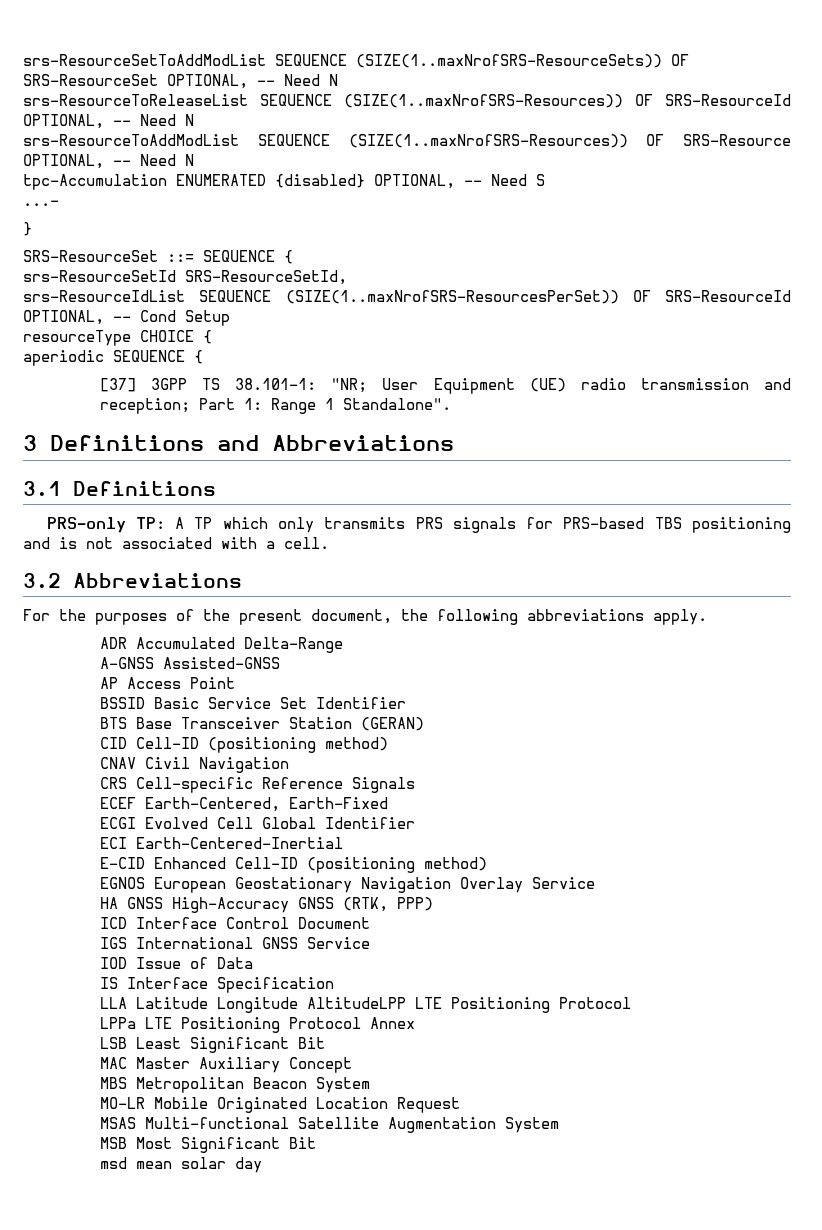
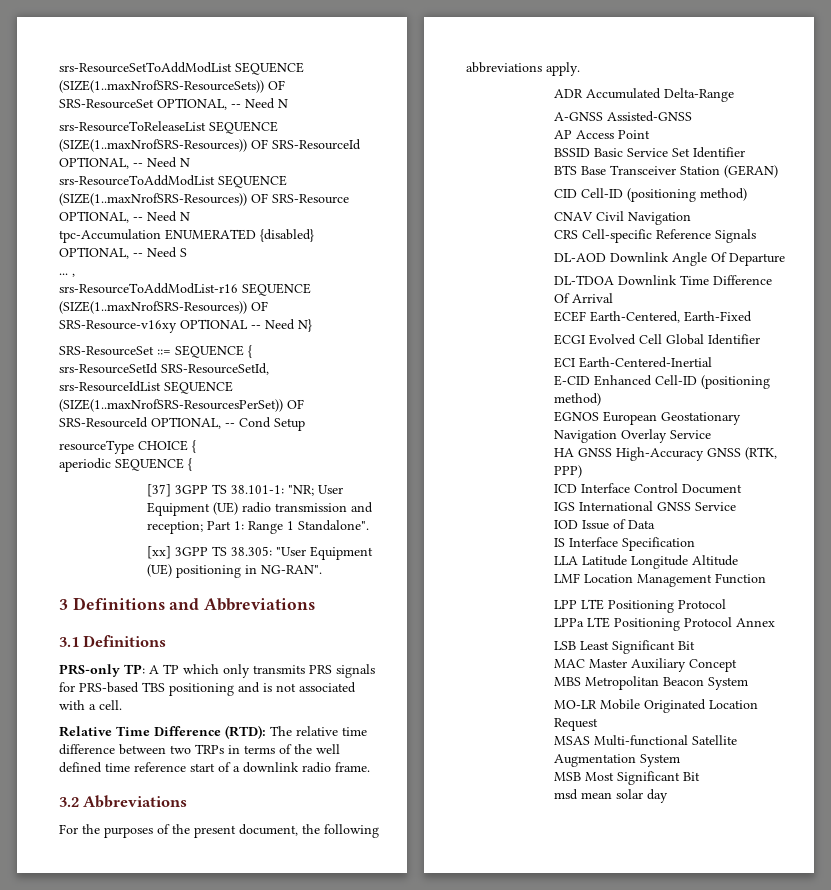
- ...-
- }
+ ... ,
+ srs-ResourceToAddModList-r16 SEQUENCE (SIZE(1..maxNrofSRS-Resources)) OF SRS-Resource-v16xy OPTIONAL -- Need N}
+ [xx] 3GPP TS 38.305: "User Equipment (UE) positioning in NG-RAN".
+ Relative Time Difference (RTD): The relative time difference between two TRPs in terms of the well defined time reference start of a downlink radio frame.
+ DL-AOD Downlink Angle Of Departure
+ DL-TDOA Downlink Time Difference Of Arrival
- LLA Latitude Longitude AltitudeLPP LTE Positioning Protocol
+ LLA Latitude Longitude Altitude
+ LMF Location Management Function
+ LPP LTE Positioning Protocol

